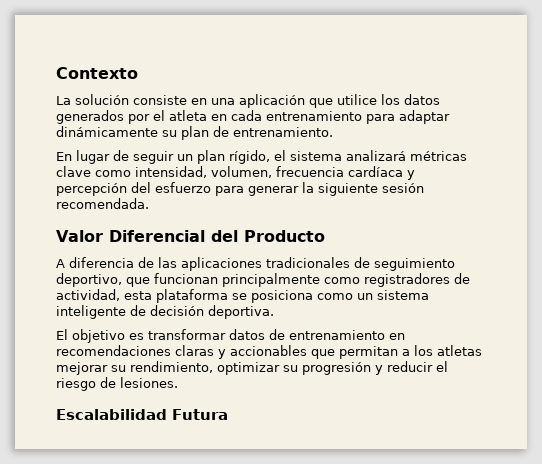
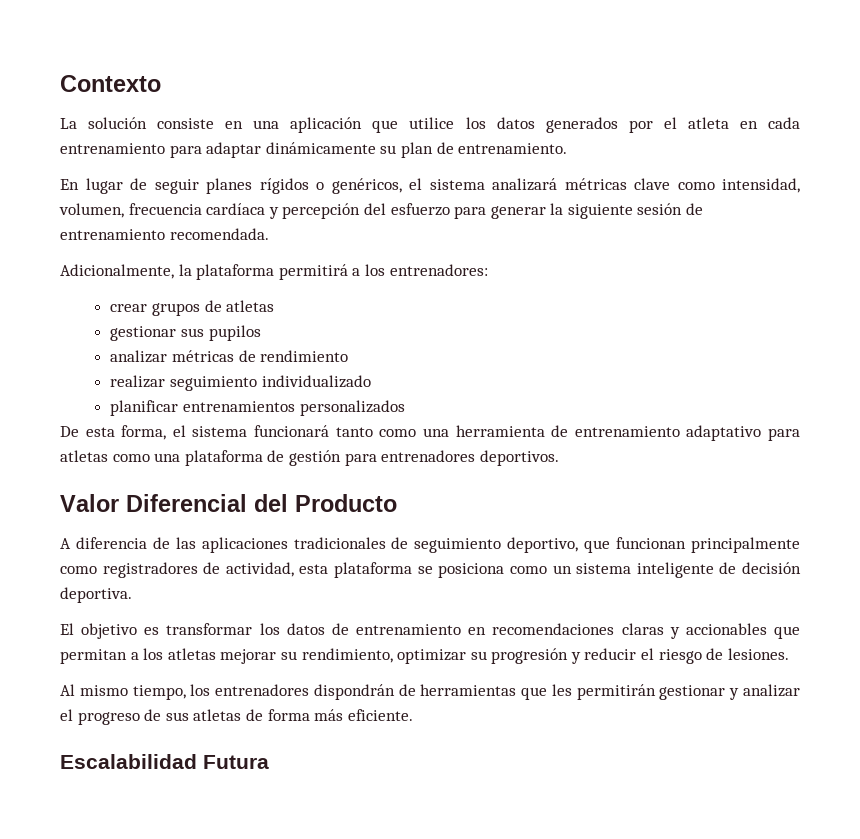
- En lugar de seguir un plan rígido, el sistema analizará métricas clave como intensidad, volumen, frecuencia cardíaca y percepción del esfuerzo para generar la siguiente sesión recomendada.
+ En lugar de seguir planes rígidos o genéricos, el sistema analizará métricas clave como intensidad, volumen, frecuencia cardíaca y percepción del esfuerzo para generar la siguiente sesión de entrenamiento recomendada.
+ Adicionalmente, la plataforma permitirá a los entrenadores:
+ crear grupos de atletas
+ gestionar sus pupilos
+ analizar métricas de rendimiento
+ realizar seguimiento individualizado
+ planificar entrenamientos personalizados
+ De esta forma, el sistema funcionará tanto como una herramienta de entrenamiento adaptativo para atletas como una plataforma de gestión para entrenadores deportivos.
- El objetivo es transformar datos de entrenamiento en recomendaciones claras y accionables que permitan a los atletas mejorar su rendimiento, optimizar su progresión y reducir el riesgo de lesiones.
+ El objetivo es transformar los datos de entrenamiento en recomendaciones claras y accionables que permitan a los atletas mejorar su rendimiento, optimizar su progresión y reducir el riesgo de lesiones.
+ Al mismo tiempo, los entrenadores dispondrán de herramientas que les permitirán gestionar y analizar el progreso de sus atletas de forma más eficiente.

